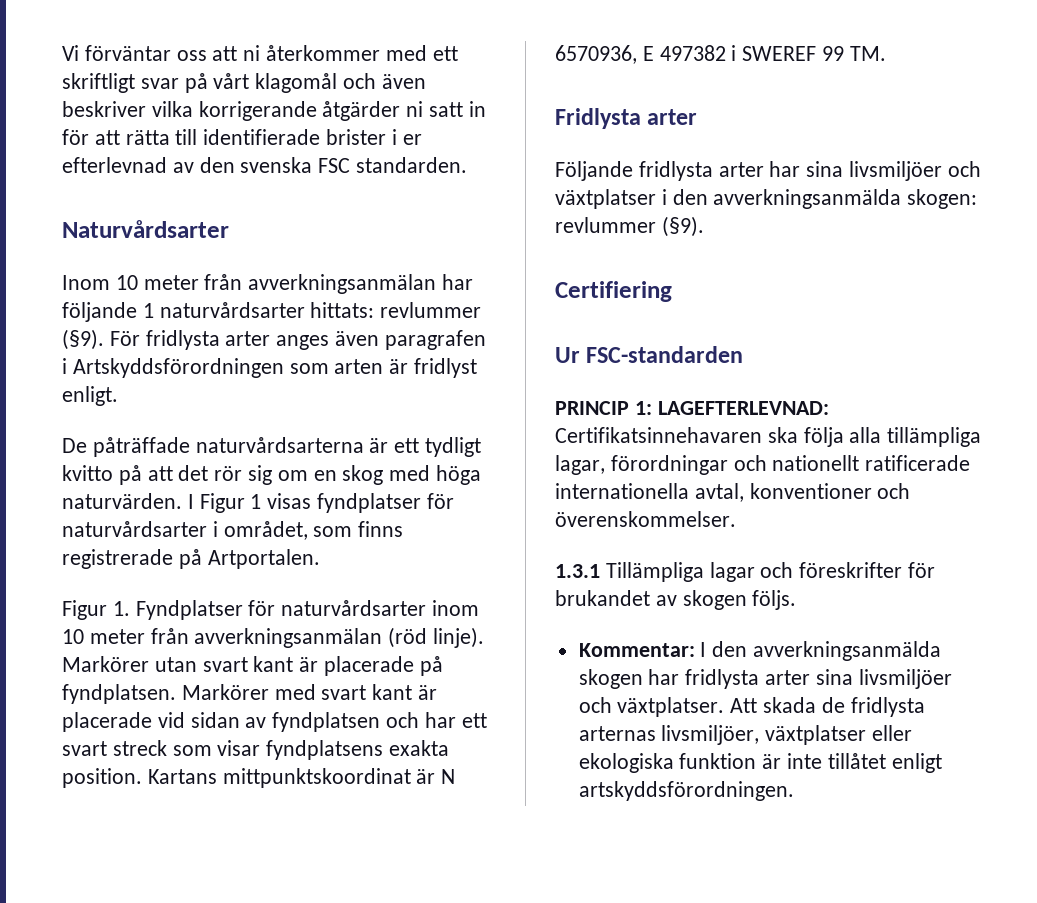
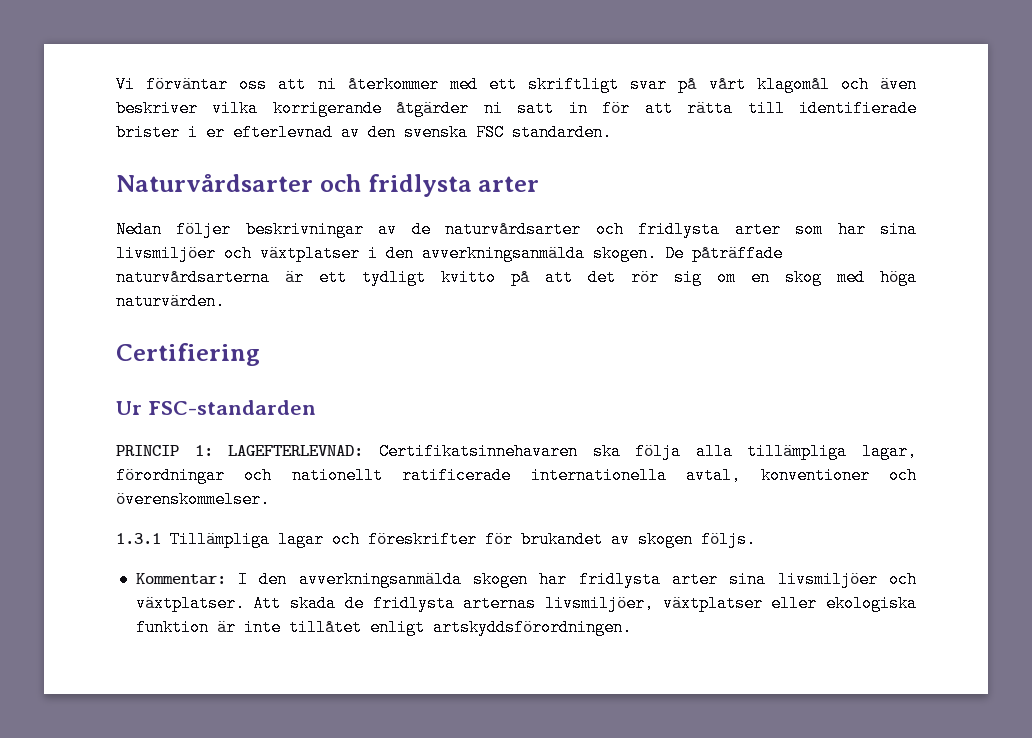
- Naturvårdsarter
- Inom 10 meter från avverkningsanmälan har följande 1 naturvårdsarter hittats: revlummer (§9). För fridlysta arter anges även paragrafen i Artskyddsförordningen som arten är fridlyst enligt.
- De påträffade naturvårdsarterna är ett tydligt kvitto på att det rör sig om en skog med höga naturvärden. I Figur 1 visas fyndplatser för naturvårdsarter i området, som finns registrerade på Artportalen.
- Figur 1. Fyndplatser för naturvårdsarter inom 10 meter från avverkningsanmälan (röd linje). Markörer utan svart kant är placerade på fyndplatsen. Markörer med svart kant är placerade vid sidan av fyndplatsen och har ett svart streck som visar fyndplatsens exakta position. Kartans mittpunktskoordinat är N 6570936, E 497382 i SWEREF 99 TM.
- Fridlysta arter
- Följande fridlysta arter har sina livsmiljöer och växtplatser i den avverkningsanmälda skogen: revlummer (§9).
+ Naturvårdsarter och fridlysta arter
+ Nedan följer beskrivningar av de naturvårdsarter och fridlysta arter som har sina livsmiljöer och växtplatser i den avverkningsanmälda skogen. De påträffade naturvårdsarterna är ett tydligt kvitto på att det rör sig om en skog med höga naturvärden.

